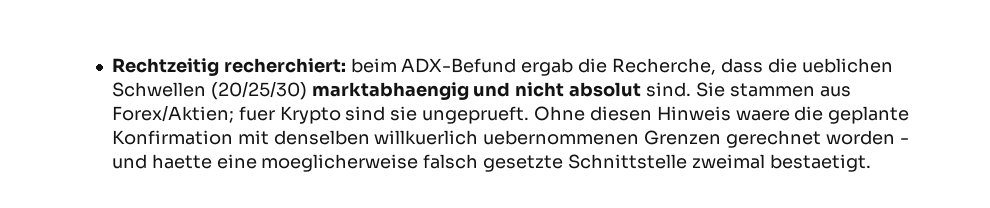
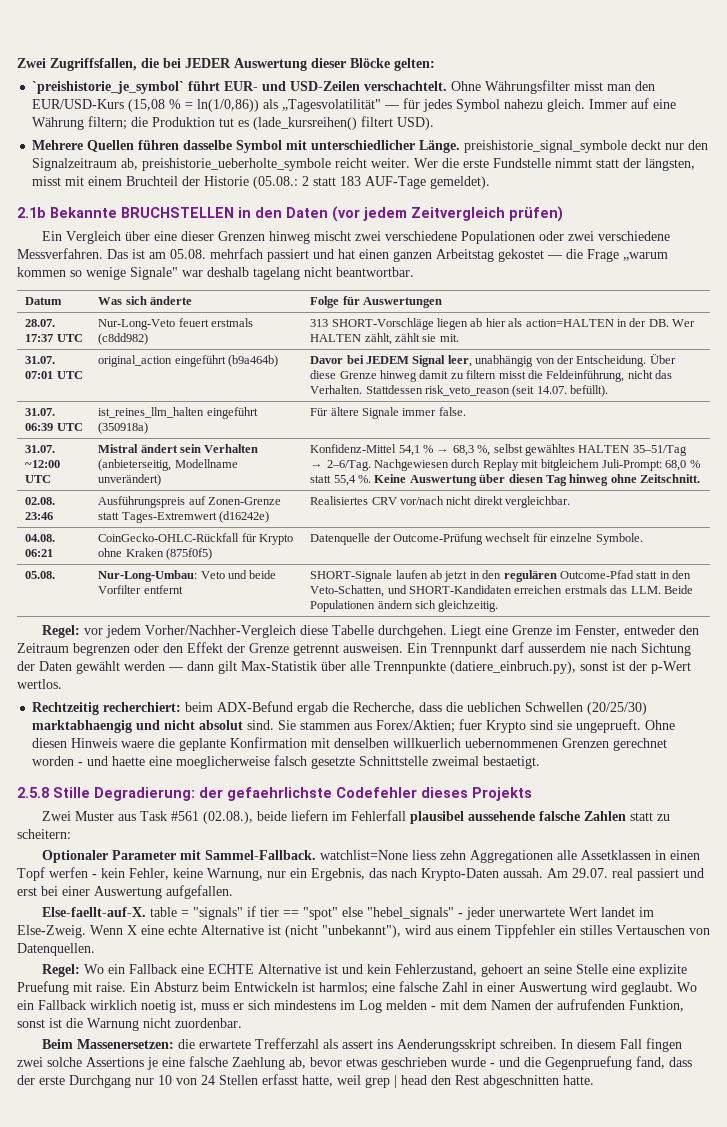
+ Zwei Zugriffsfallen, die bei JEDER Auswertung dieser Blöcke gelten:
+ `preishistorie_je_symbol` führt EUR- und USD-Zeilen verschachtelt. Ohne Währungsfilter misst man den EUR/USD-Kurs (15,08 % = ln(1/0,86)) als „Tagesvolatilität" — für jedes Symbol nahezu gleich. Immer auf eine Währung filtern; die Produktion tut es (lade_kursreihen() filtert USD).
+ Mehrere Quellen führen dasselbe Symbol mit unterschiedlicher Länge. preishistorie_signal_symbole deckt nur den Signalzeitraum ab, preishistorie_ueberholte_symbole reicht weiter. Wer die erste Fundstelle nimmt statt der längsten, misst mit einem Bruchteil der Historie (05.08.: 2 statt 183 AUF-Tage gemeldet).
+ 2.1b Bekannte BRUCHSTELLEN in den Daten (vor jedem Zeitvergleich prüfen)
+ Ein Vergleich über eine dieser Grenzen hinweg mischt zwei verschiedene Populationen oder zwei verschiedene Messverfahren. Das ist am 05.08. mehrfach passiert und hat einen ganzen Arbeitstag gekostet — die Frage „warum kommen so wenige Signale" war deshalb tagelang nicht beantwortbar.
+ Datum | Was sich änderte | Folge für Auswertungen
+ 28.07. 17:37 UTC | Nur-Long-Veto feuert erstmals (c8dd982) | 313 SHORT-Vorschläge liegen ab hier als action=HALTEN in der DB. Wer HALTEN zählt, zählt sie mit.
+ 31.07. 07:01 UTC | original_action eingeführt (b9a464b) | Davor bei JEDEM Signal leer, unabhängig von der Entscheidung. Über diese Grenze hinweg damit zu filtern misst die Feldeinführung, nicht das Verhalten. Stattdessen risk_veto_reason (seit 14.07. befüllt).
+ 31.07. 06:39 UTC | ist_reines_llm_halten eingeführt (350918a) | Für ältere Signale immer false.
+ 31.07. ~12:00 UTC | Mistral ändert sein Verhalten (anbieterseitig, Modellname unverändert) | Konfidenz-Mittel 54,1 % → 68,3 %, selbst gewähltes HALTEN 35–51/Tag → 2–6/Tag. Nachgewiesen durch Replay mit bitgleichem Juli-Prompt: 68,0 % statt 55,4 %. Keine Auswertung über diesen Tag hinweg ohne Zeitschnitt.
+ 02.08. 23:46 | Ausführungspreis auf Zonen-Grenze statt Tages-Extremwert (d16242e) | Realisiertes CRV vor/nach nicht direkt vergleichbar.
+ 04.08. 06:21 | CoinGecko-OHLC-Rückfall für Krypto ohne Kraken (875f0f5) | Datenquelle der Outcome-Prüfung wechselt für einzelne Symbole.
+ 05.08. | Nur-Long-Umbau: Veto und beide Vorfilter entfernt | SHORT-Signale laufen ab jetzt in den regulären Outcome-Pfad statt in den Veto-Schatten, und SHORT-Kandidaten erreichen erstmals das LLM. Beide Populationen ändern sich gleichzeitig.
+ Regel: vor jedem Vorher/Nachher-Vergleich diese Tabelle durchgehen. Liegt eine Grenze im Fenster, entweder den Zeitraum begrenzen oder den Effekt der Grenze getrennt ausweisen. Ein Trennpunkt darf ausserdem nie nach Sichtung der Daten gewählt werden — dann gilt Max-Statistik über alle Trennpunkte (datiere_einbruch.py), sonst ist der p-Wert wertlos.
+ 2.5.8 Stille Degradierung: der gefaehrlichste Codefehler dieses Projekts
+ Zwei Muster aus Task #561 (02.08.), beide liefern im Fehlerfall plausibel aussehende falsche Zahlen statt zu scheitern:
+ Optionaler Parameter mit Sammel-Fallback. watchlist=None liess zehn Aggregationen alle Assetklassen in einen Topf werfen - kein Fehler, keine Warnung, nur ein Ergebnis, das nach Krypto-Daten aussah. Am 29.07. real passiert und erst bei einer Auswertung aufgefallen.
+ Else-faellt-auf-X. table = "signals" if tier == "spot" else "hebel_signals" - jeder unerwartete Wert landet im Else-Zweig. Wenn X eine echte Alternative ist (nicht "unbekannt"), wird aus einem Tippfehler ein stilles Vertauschen von Datenquellen.
+ Regel: Wo ein Fallback eine ECHTE Alternative ist und kein Fehlerzustand, gehoert an seine Stelle eine explizite Pruefung mit raise. Ein Absturz beim Entwickeln ist harmlos; eine falsche Zahl in einer Auswertung wird geglaubt. Wo ein Fallback wirklich noetig ist, muss er sich mindestens im Log melden - mit dem Namen der aufrufenden Funktion, sonst ist die Warnung nicht zuordenbar.
+ Beim Massenersetzen: die erwartete Trefferzahl als assert ins Aenderungsskript schreiben. In diesem Fall fingen zwei solche Assertions je eine falsche Zaehlung ab, bevor etwas geschrieben wurde - und die Gegenpruefung fand, dass der erste Durchgang nur 10 von 24 Stellen erfasst hatte, weil grep | head den Rest abgeschnitten hatte.

